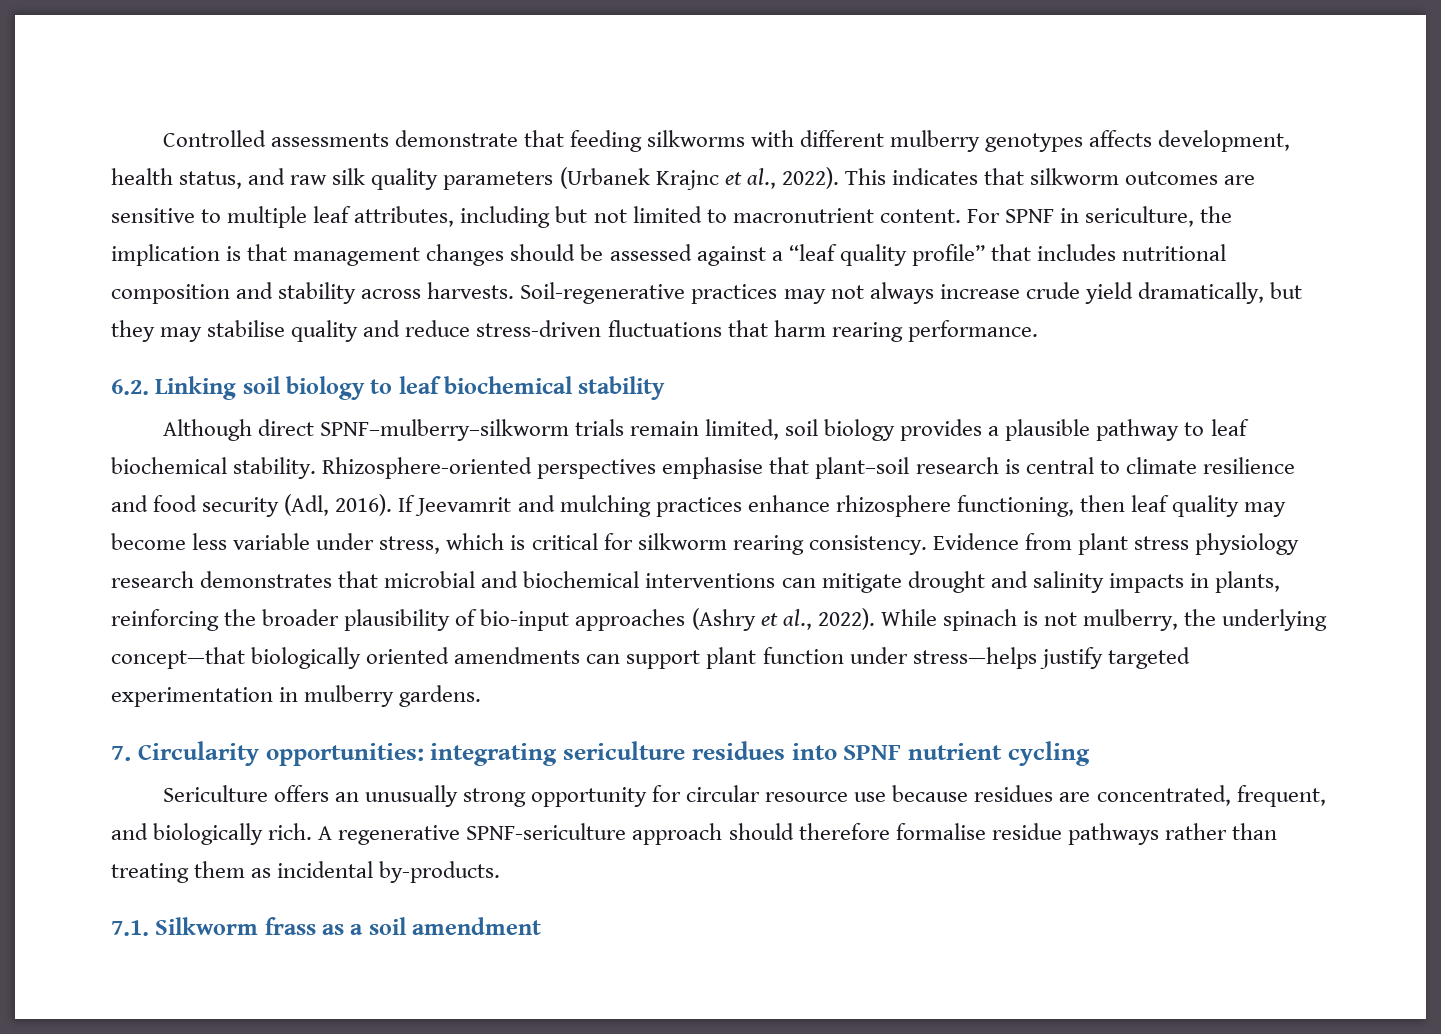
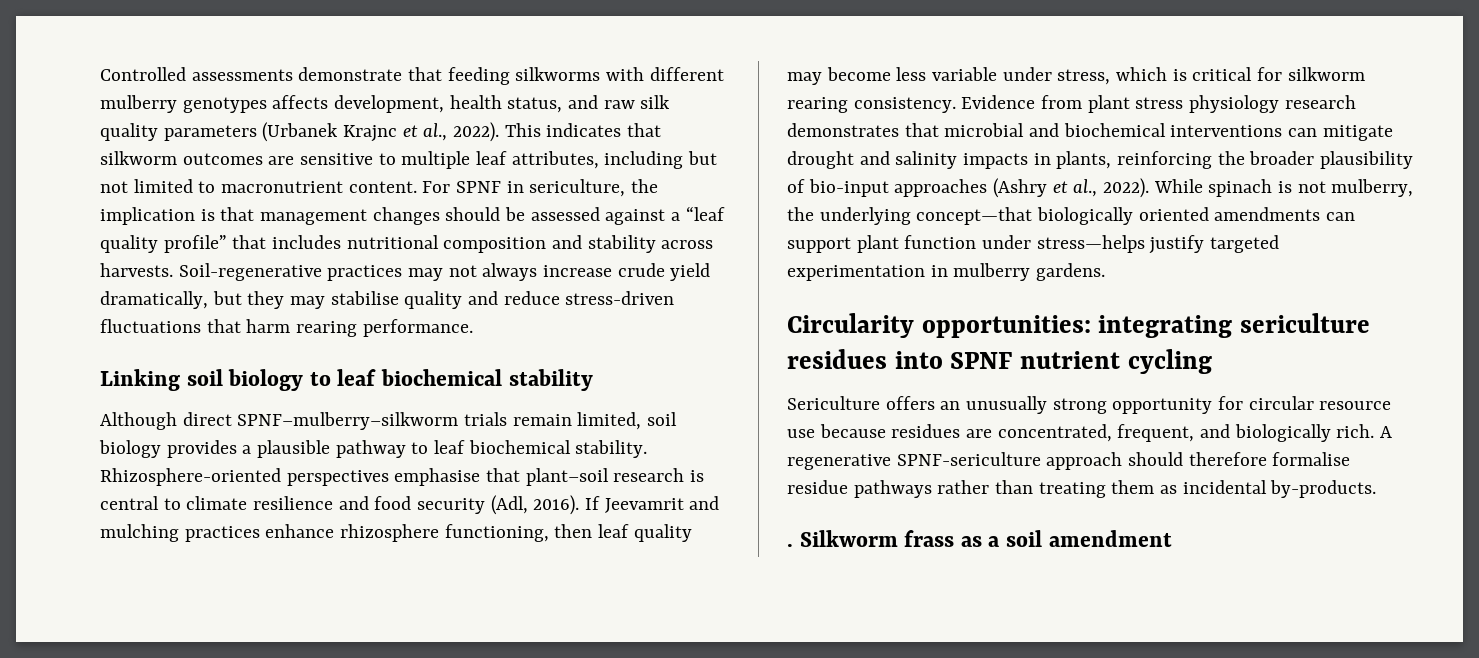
- 6.2. Linking soil biology to leaf biochemical stability
+ Linking soil biology to leaf biochemical stability
- 7. Circularity opportunities: integrating sericulture residues into SPNF nutrient cycling
+ Circularity opportunities: integrating sericulture residues into SPNF nutrient cycling
- 7.1. Silkworm frass as a soil amendment
+ . Silkworm frass as a soil amendment

